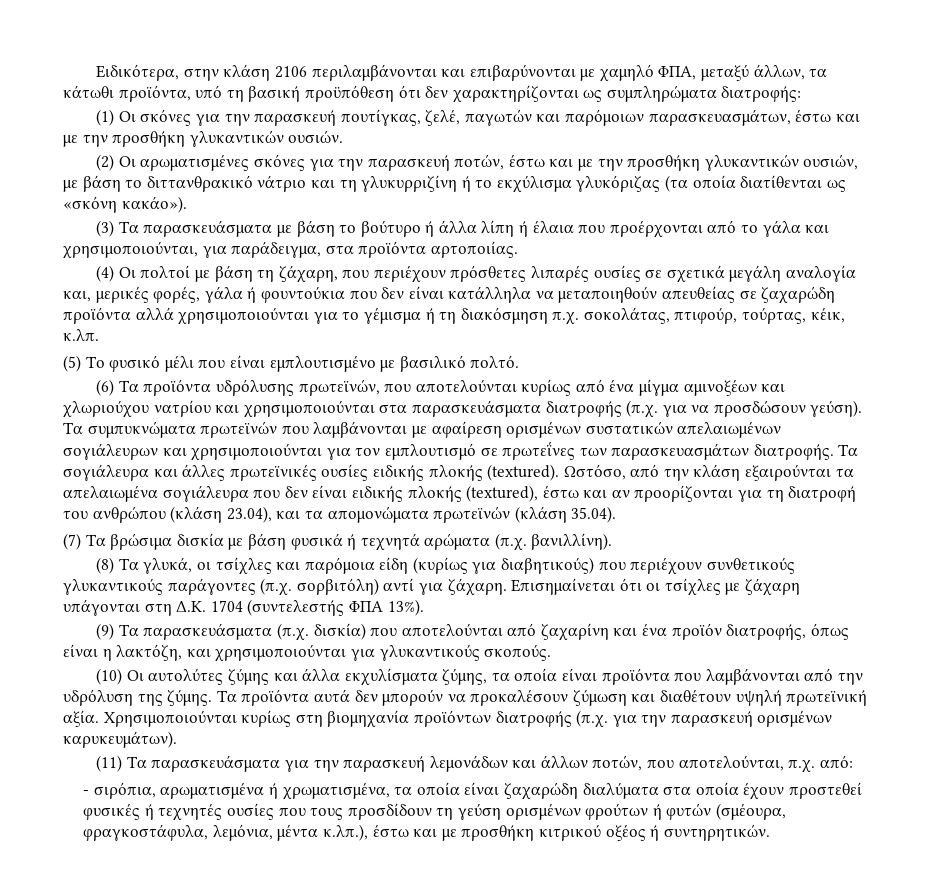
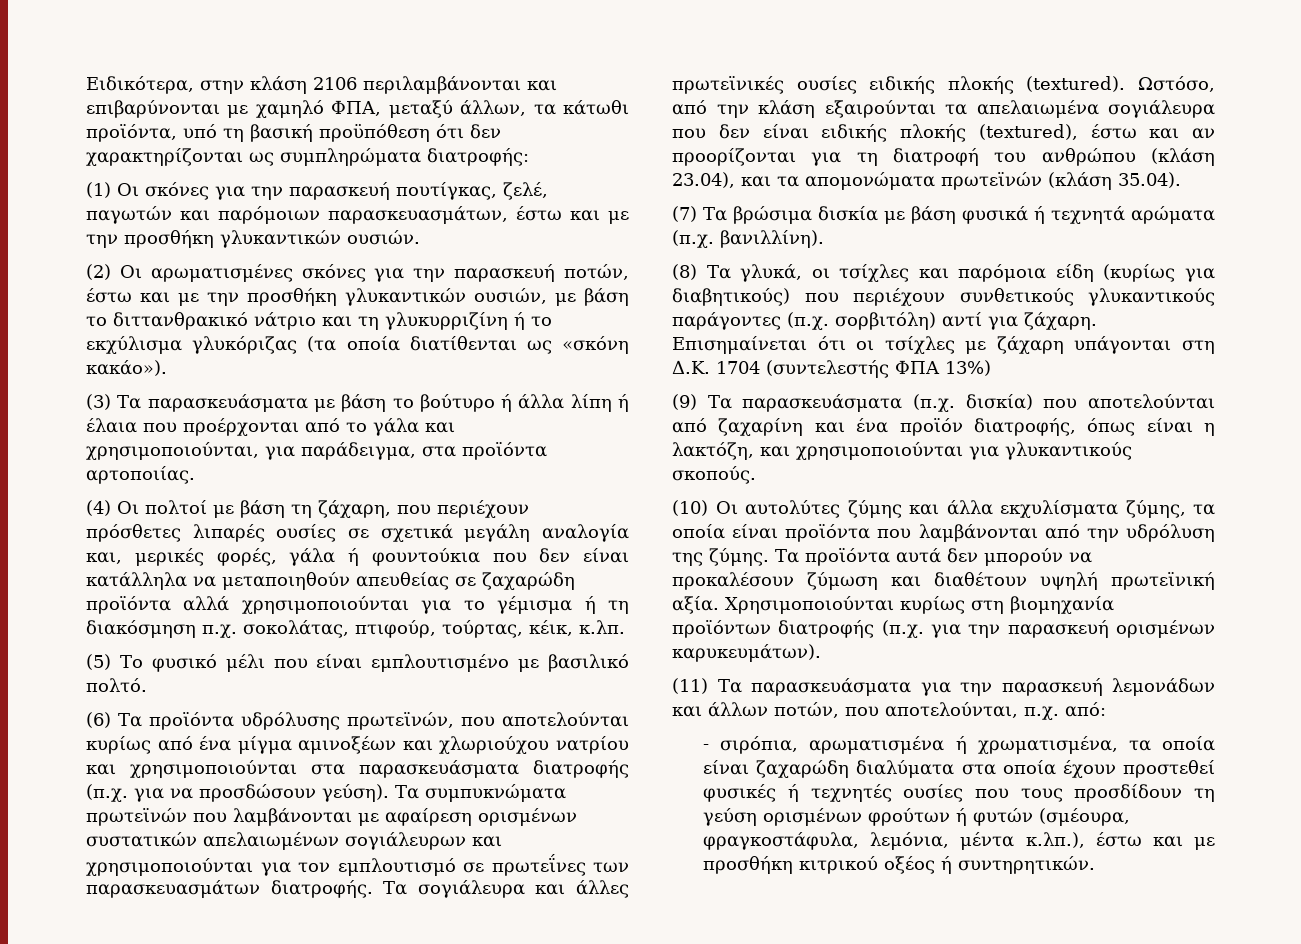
- Επισημαίνεται ότι οι τσίχλες με ζάχαρη υπάγονται στη Δ.Κ. 1704 (συντελεστής ΦΠΑ 13%).
+ Επισημαίνεται ότι οι τσίχλες με ζάχαρη υπάγονται στη Δ.Κ. 1704 (συντελεστής ΦΠΑ 13%)

